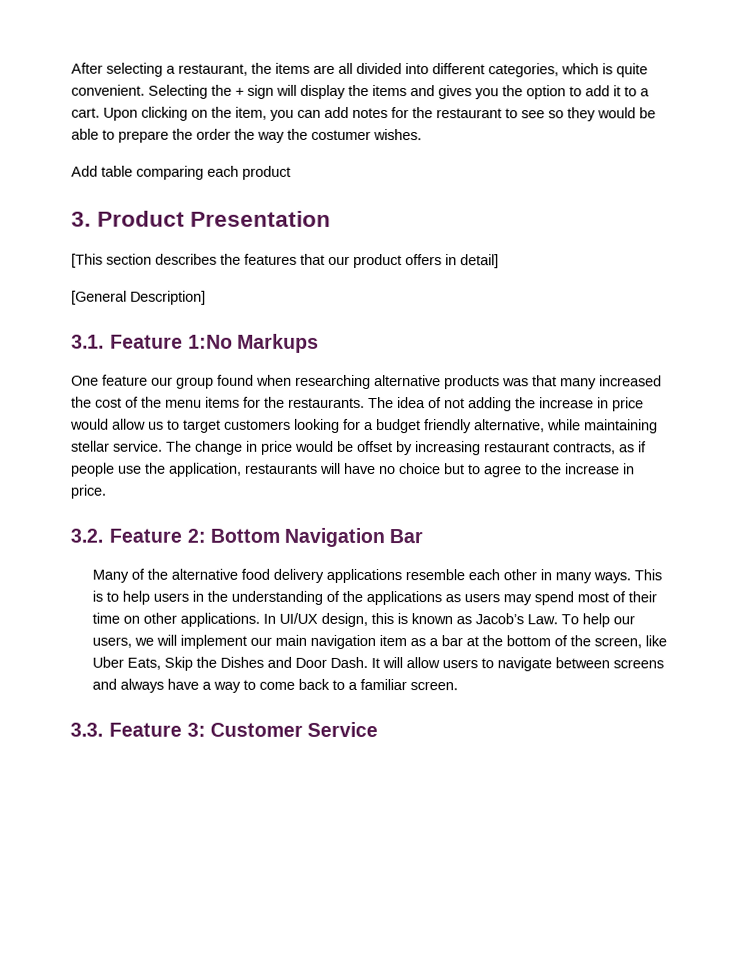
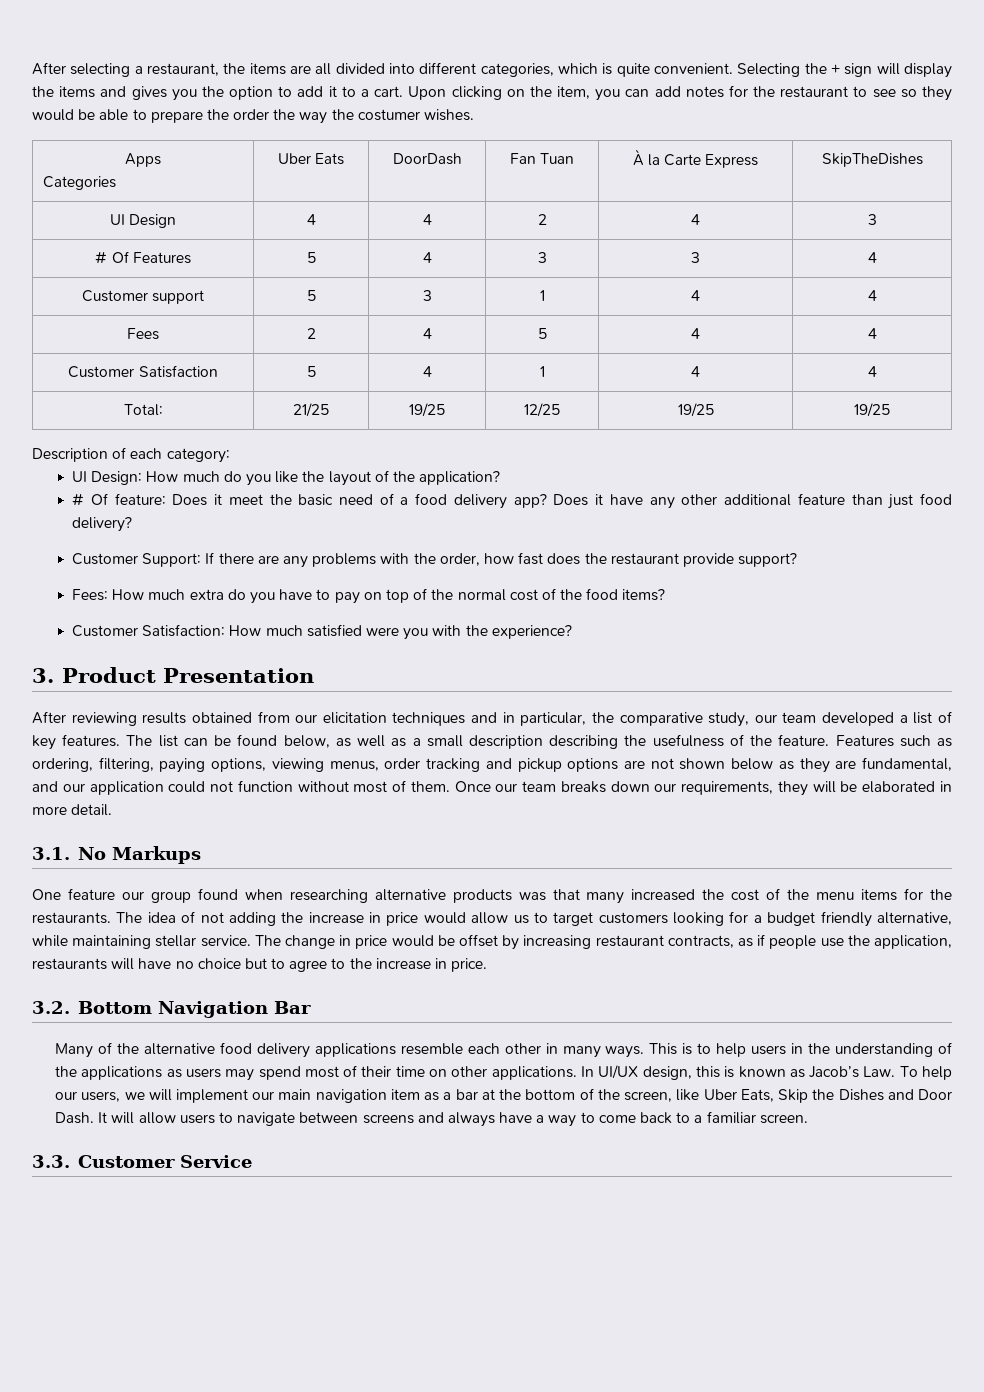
- Add table comparing each product
+ Apps
+ Categories | Uber Eats | DoorDash | Fan Tuan | À la Carte Express | SkipTheDishes
+ UI Design | 4 | 4 | 2 | 4 | 3
+ # Of Features | 5 | 4 | 3 | 3 | 4
+ Customer support | 5 | 3 | 1 | 4 | 4
+ Fees | 2 | 4 | 5 | 4 | 4
+ Customer Satisfaction | 5 | 4 | 1 | 4 | 4
+ Total: | 21/25 | 19/25 | 12/25 | 19/25 | 19/25
+ Description of each category:
+ UI Design: How much do you like the layout of the application?
+ # Of feature: Does it meet the basic need of a food delivery app? Does it have any other additional feature than just food delivery?
+ Customer Support: If there are any problems with the order, how fast does the restaurant provide support?
+ Fees: How much extra do you have to pay on top of the normal cost of the food items?
+ Customer Satisfaction: How much satisfied were you with the experience?
  3. Product Presentation
- [This section describes the features that our product offers in detail]
- [General Description]
+ After reviewing results obtained from our elicitation techniques and in particular, the comparative study, our team developed a list of key features. The list can be found below, as well as a small description describing the usefulness of the feature. Features such as ordering, filtering, paying options, viewing menus, order tracking and pickup options are not shown below as they are fundamental, and our application could not function without most of them. Once our team breaks down our requirements, they will be elaborated in more detail.
- 3.1. Feature 1:No Markups
+ 3.1. No Markups
- 3.2. Feature 2: Bottom Navigation Bar
+ 3.2. Bottom Navigation Bar
- 3.3. Feature 3: Customer Service
+ 3.3. Customer Service

